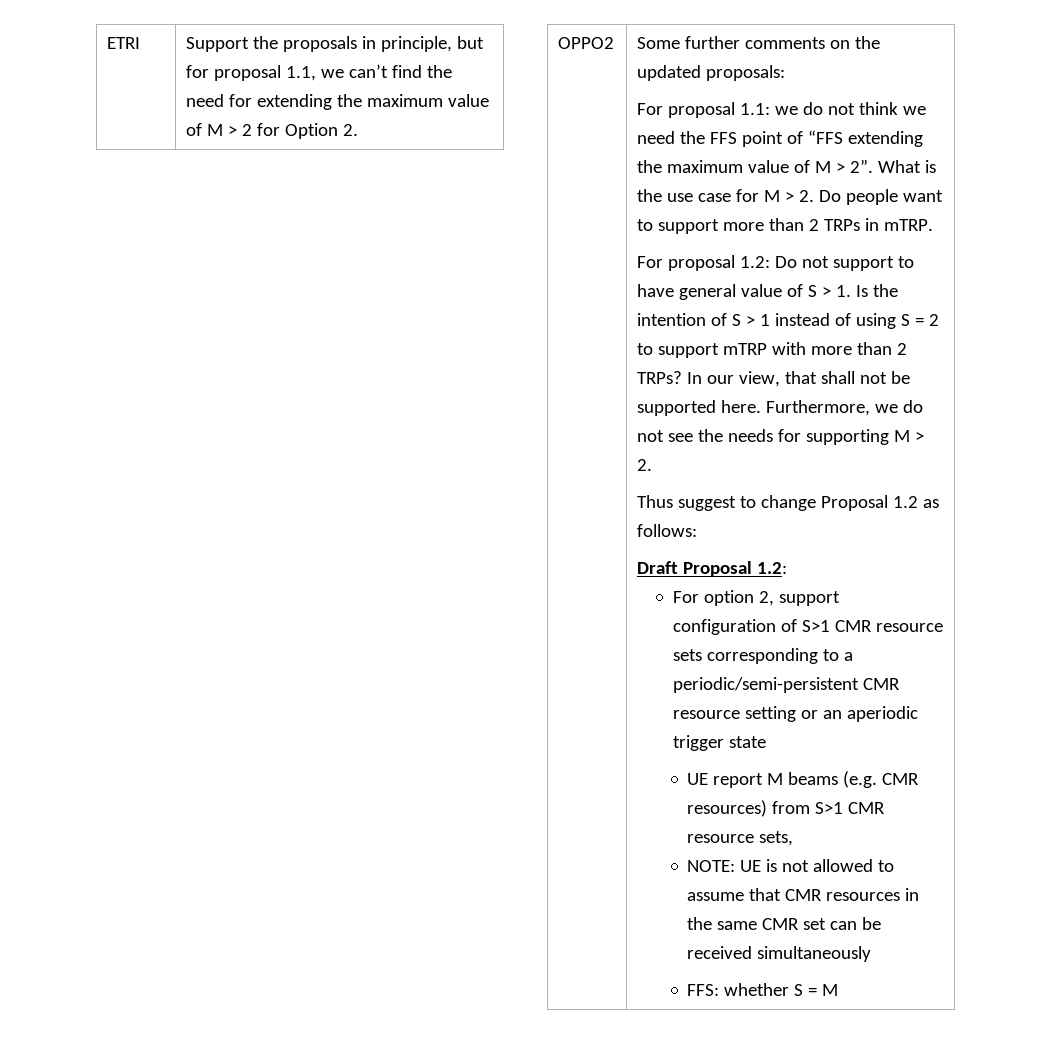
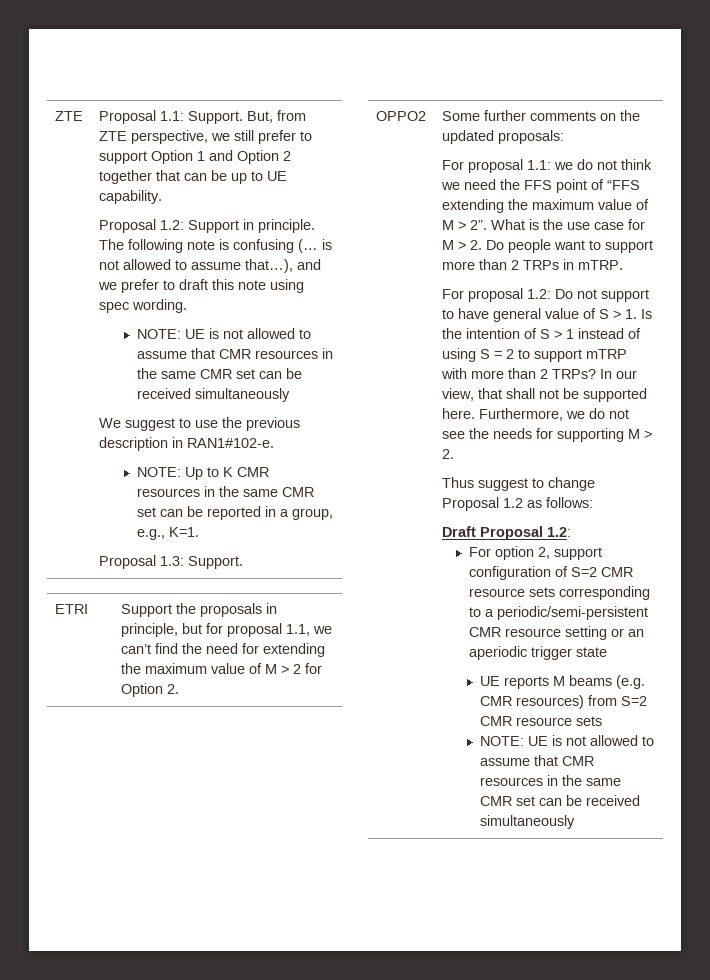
+ ZTE | Proposal 1.1: Support. But, from ZTE perspective, we still prefer to support Option 1 and Option 2 together that can be up to UE capability.
+ Proposal 1.2: Support in principle. The following note is confusing (… is not allowed to assume that…), and we prefer to draft this note using spec wording.
+ NOTE: UE is not allowed to assume that CMR resources in the same CMR set can be received simultaneously
+ We suggest to use the previous description in RAN1#102-e.
+ NOTE: Up to K CMR resources in the same CMR set can be reported in a group, e.g., K=1.
+ Proposal 1.3: Support.
- For option 2, support configuration of S>1 CMR resource sets corresponding to a periodic/semi-persistent CMR resource setting or an aperiodic trigger state
+ For option 2, support configuration of S=2 CMR resource sets corresponding to a periodic/semi-persistent CMR resource setting or an aperiodic trigger state
- UE report M beams (e.g. CMR resources) from S>1 CMR resource sets,
+ UE reports M beams (e.g. CMR resources) from S=2 CMR resource sets
- FFS: whether S = M

